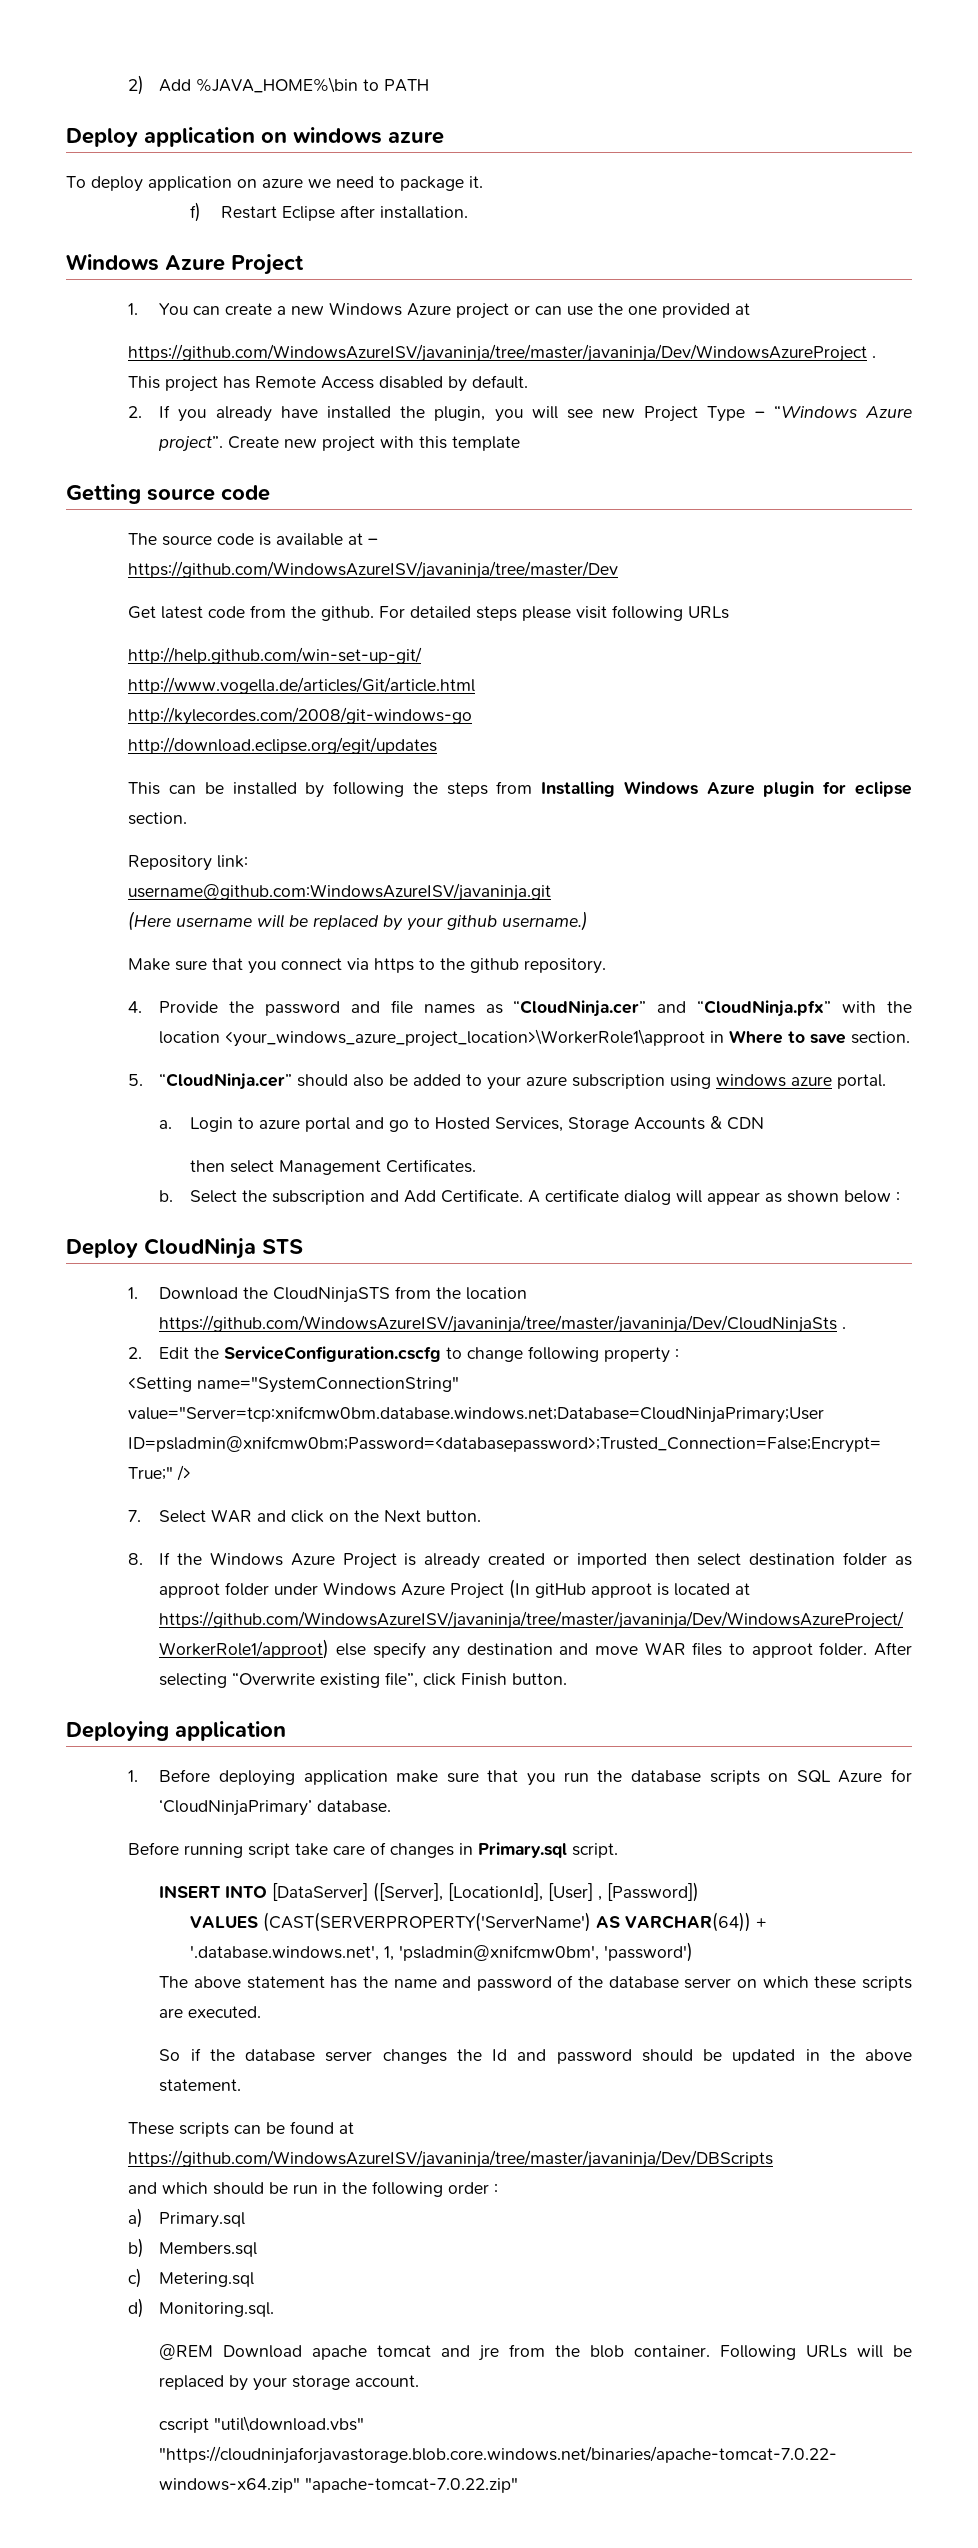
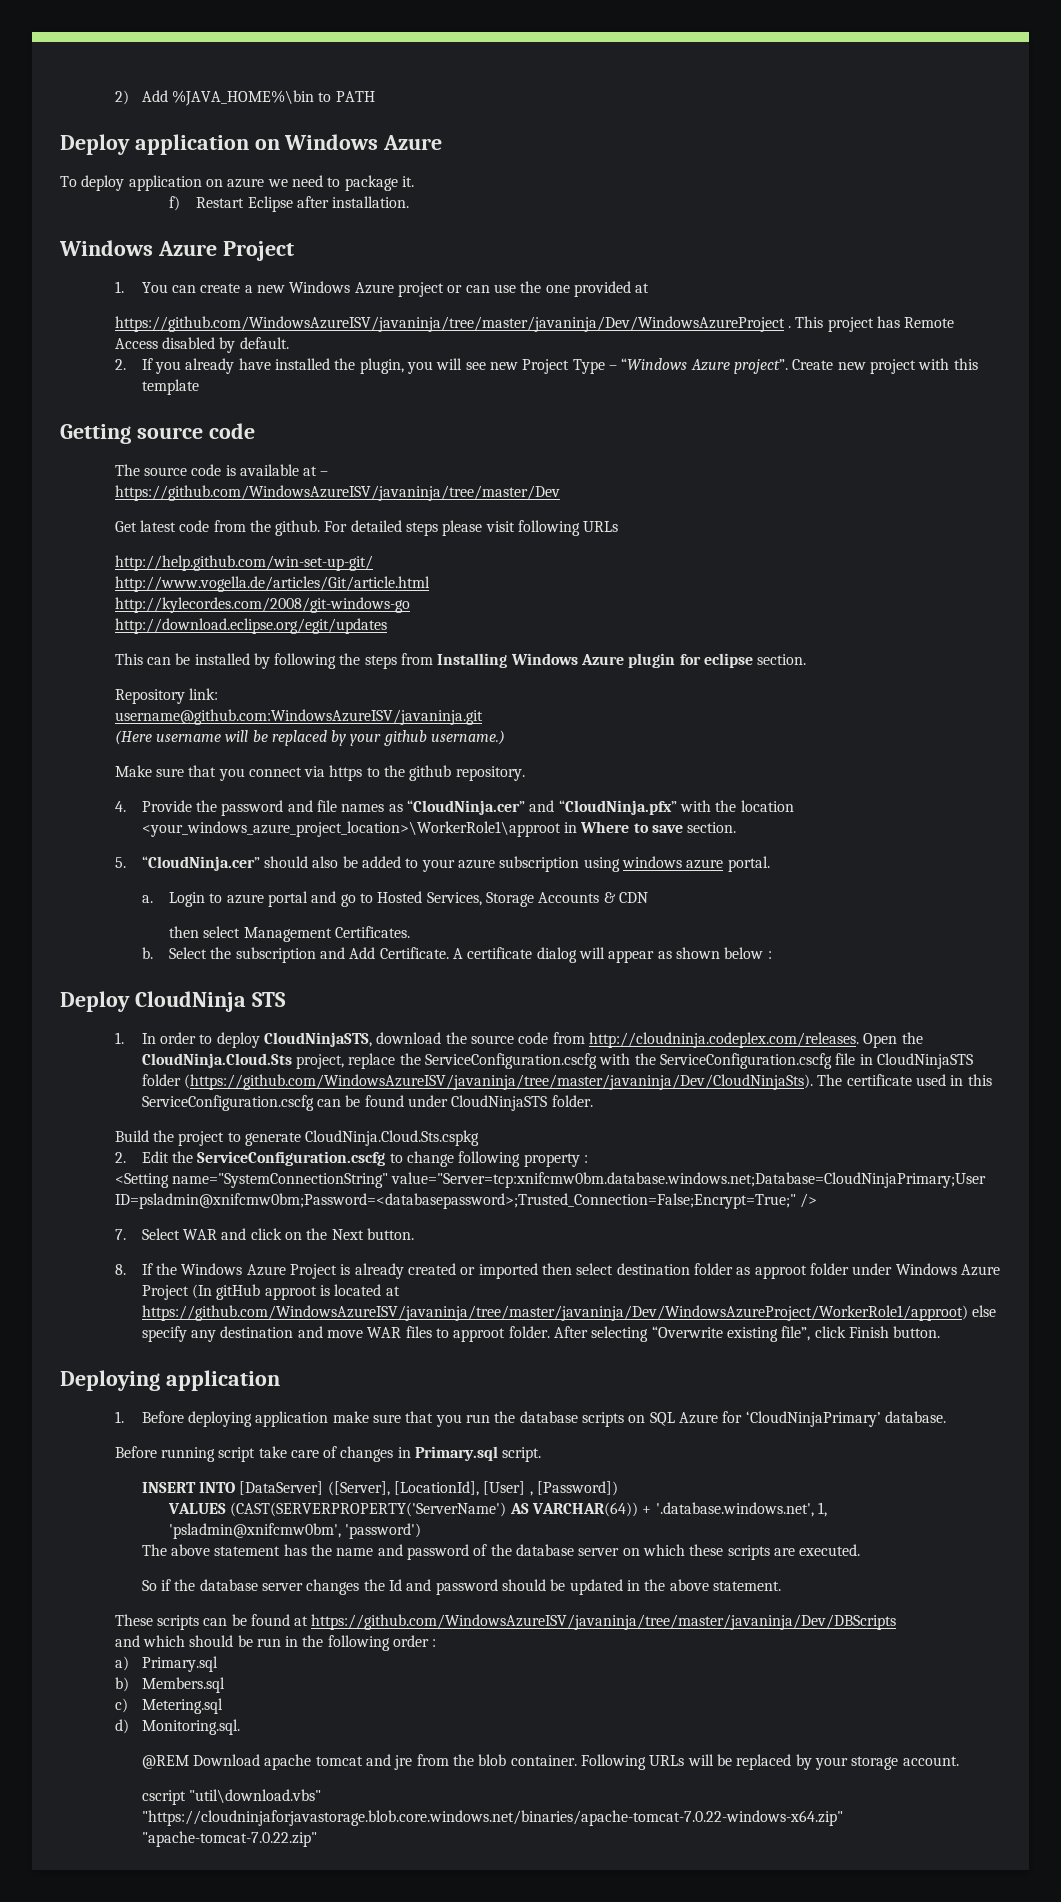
- Deploy application on windows azure
+ Deploy application on Windows Azure
- 1. Download the CloudNinjaSTS from the location https://github.com/WindowsAzureISV/javaninja/tree/master/javaninja/Dev/CloudNinjaSts .
+ 1. In order to deploy CloudNinjaSTS, download the source code from http://cloudninja.codeplex.com/releases. Open the CloudNinja.Cloud.Sts project, replace the ServiceConfiguration.cscfg with the ServiceConfiguration.cscfg file in CloudNinjaSTS folder (https://github.com/WindowsAzureISV/javaninja/tree/master/javaninja/Dev/CloudNinjaSts). The certificate used in this ServiceConfiguration.cscfg can be found under CloudNinjaSTS folder.
+ Build the project to generate CloudNinja.Cloud.Sts.cspkg

